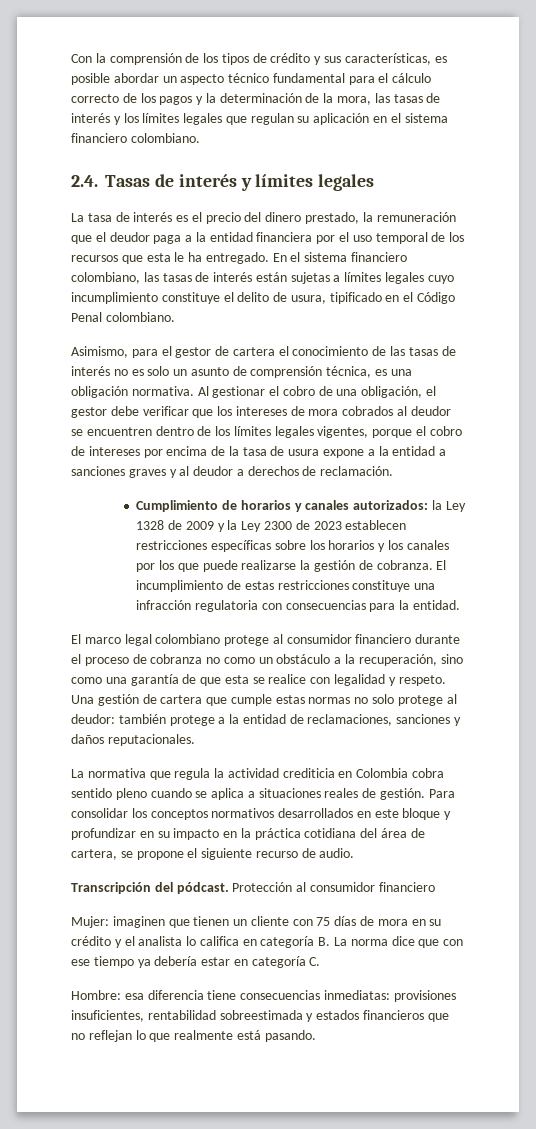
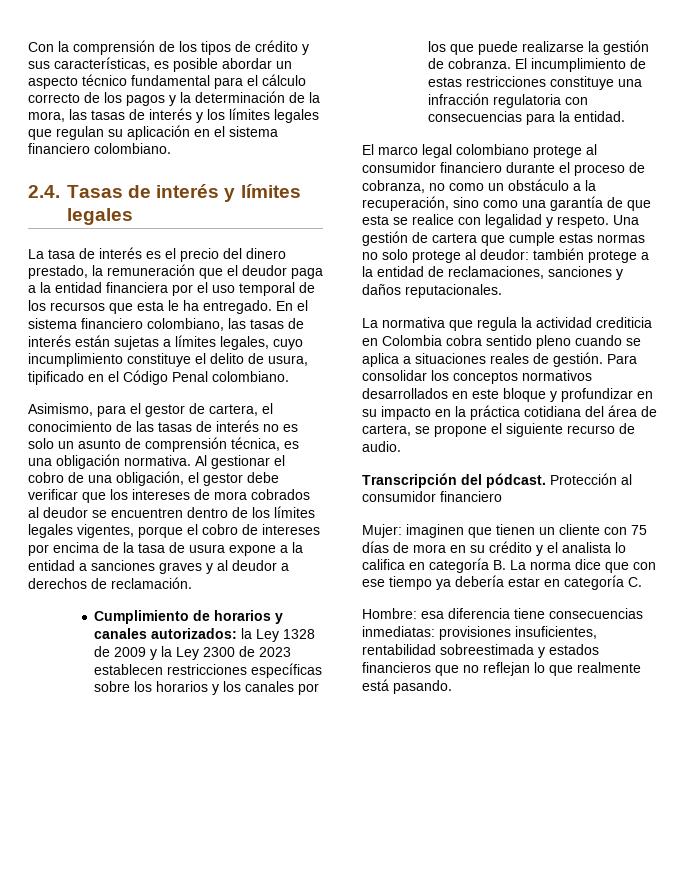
- En el sistema financiero colombiano, las tasas de interés están sujetas a límites legales cuyo incumplimiento constituye el delito de usura, tipificado en el Código Penal colombiano.
+ En el sistema financiero colombiano, las tasas de interés están sujetas a límites legales, cuyo incumplimiento constituye el delito de usura, tipificado en el Código Penal colombiano.
- Asimismo, para el gestor de cartera el conocimiento de las tasas de interés no es solo un asunto de comprensión técnica, es una obligación normativa.
+ Asimismo, para el gestor de cartera, el conocimiento de las tasas de interés no es solo un asunto de comprensión técnica, es una obligación normativa.
- El marco legal colombiano protege al consumidor financiero durante el proceso de cobranza no como un obstáculo a la recuperación, sino como una garantía de que esta se realice con legalidad y respeto.
+ El marco legal colombiano protege al consumidor financiero durante el proceso de cobranza, no como un obstáculo a la recuperación, sino como una garantía de que esta se realice con legalidad y respeto.

